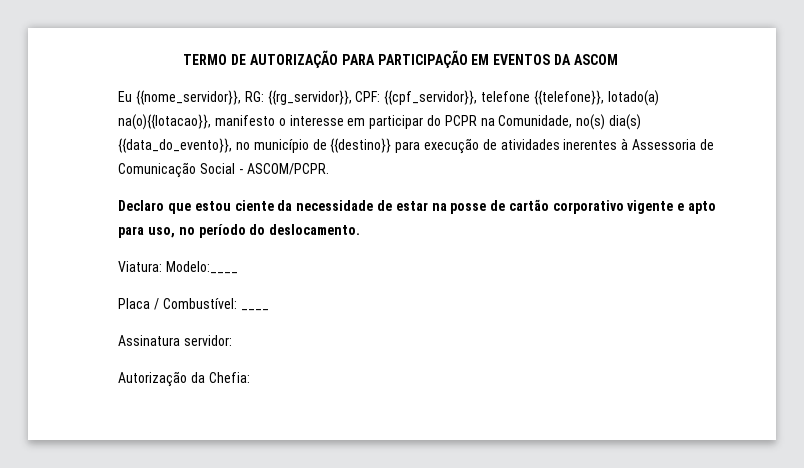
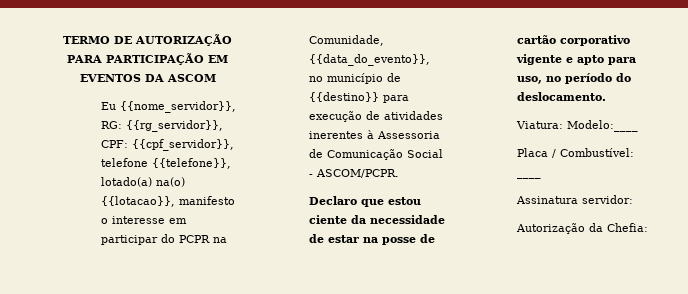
- Eu {{nome_servidor}}, RG: {{rg_servidor}}, CPF: {{cpf_servidor}}, telefone {{telefone}}, lotado(a) na(o){{lotacao}}, manifesto o interesse em participar do PCPR na Comunidade, no(s) dia(s) {{data_do_evento}}, no município de {{destino}} para execução de atividades inerentes à Assessoria de Comunicação Social - ASCOM/PCPR.
+ Eu {{nome_servidor}}, RG: {{rg_servidor}}, CPF: {{cpf_servidor}}, telefone {{telefone}}, lotado(a) na(o) {{lotacao}}, manifesto o interesse em participar do PCPR na Comunidade, {{data_do_evento}}, no município de {{destino}} para execução de atividades inerentes à Assessoria de Comunicação Social - ASCOM/PCPR.

